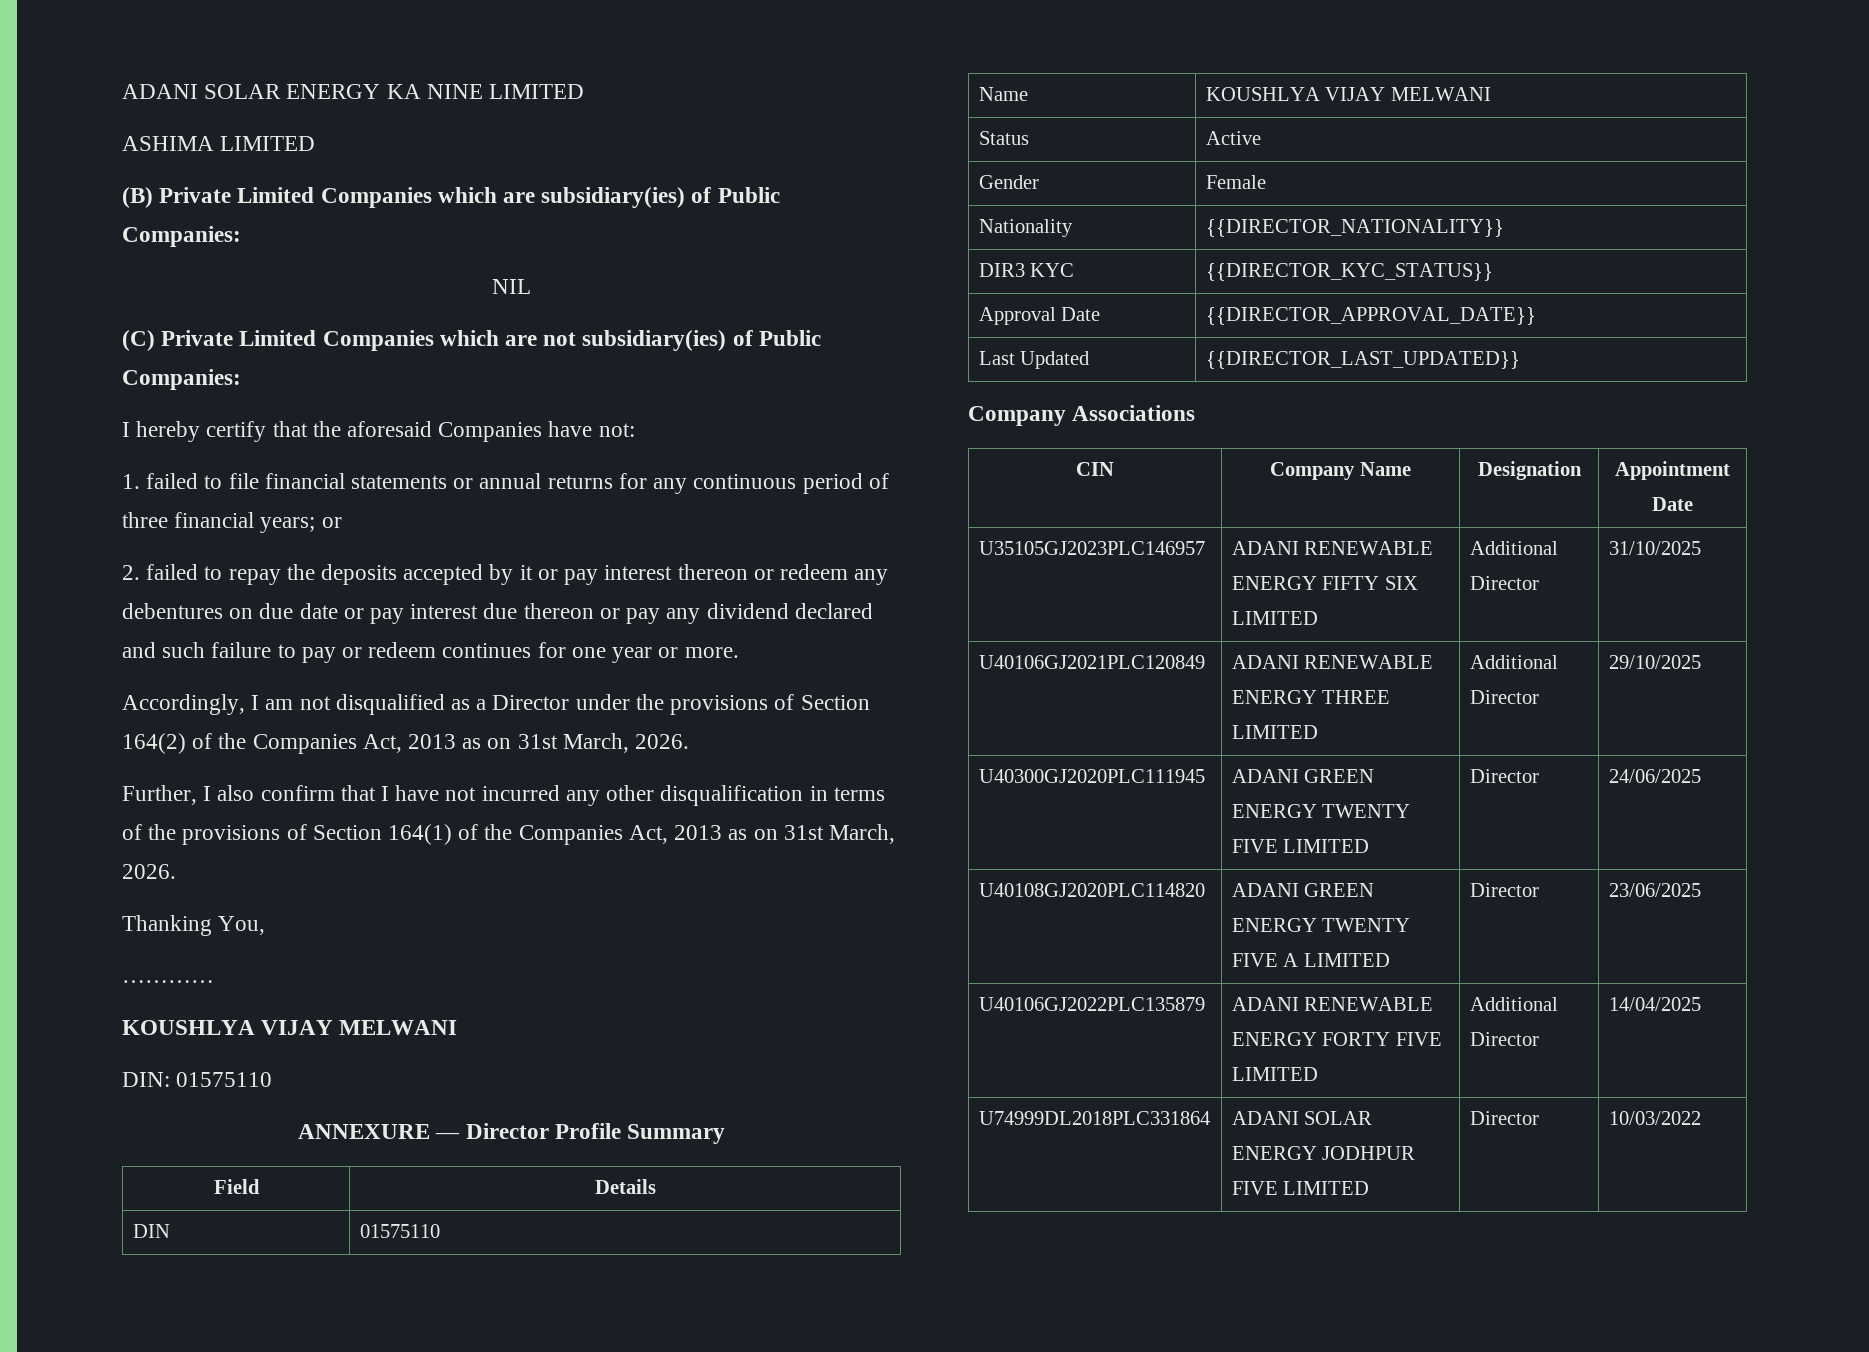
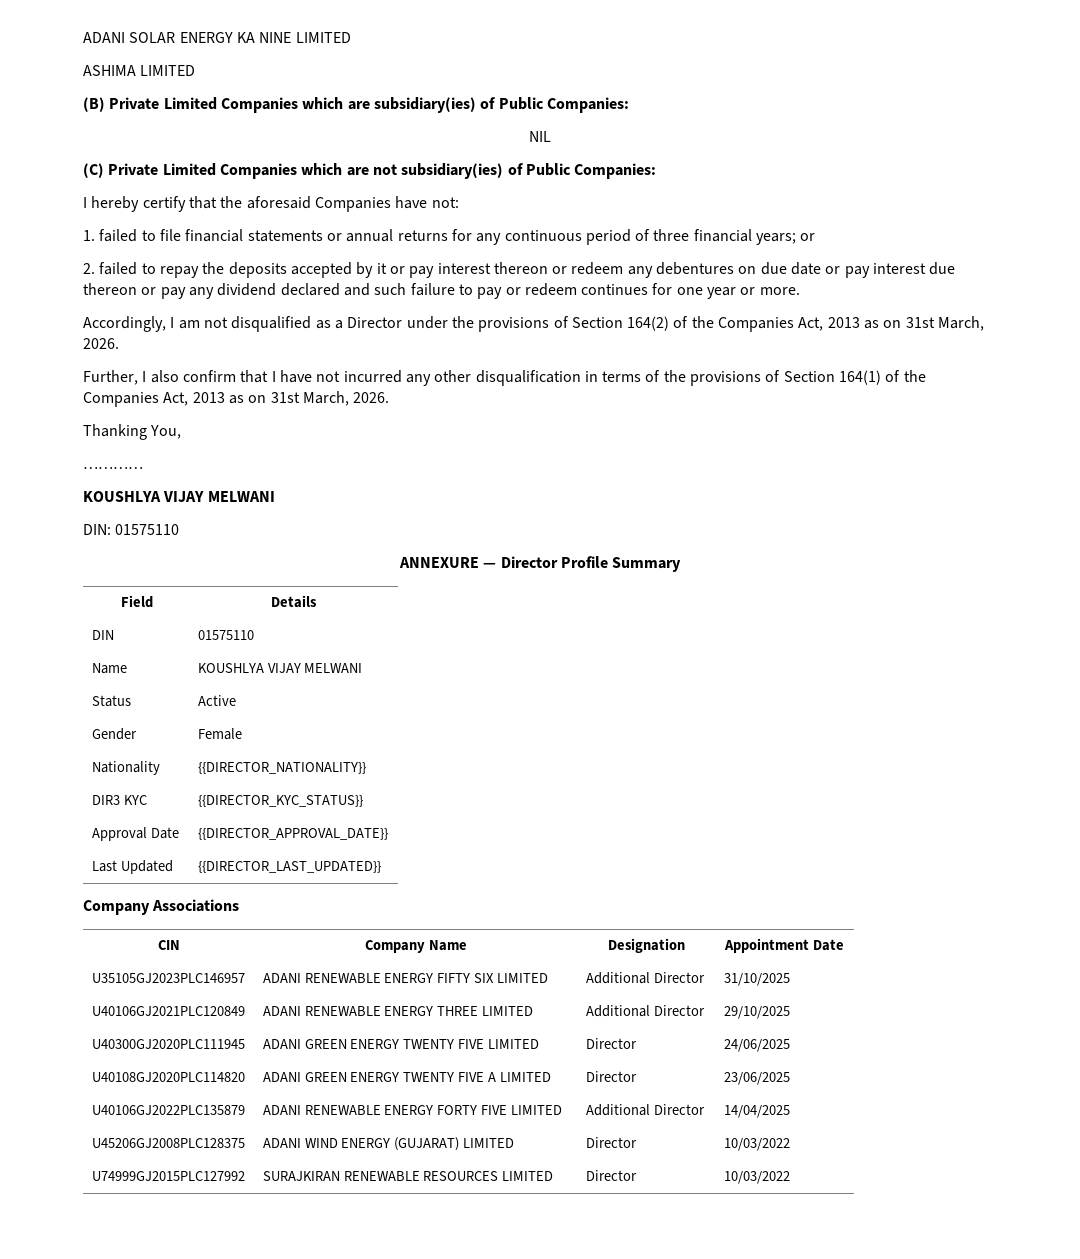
- U74999DL2018PLC331864 | ADANI SOLAR ENERGY JODHPUR FIVE LIMITED | Director | 10/03/2022
+ U45206GJ2008PLC128375 | ADANI WIND ENERGY (GUJARAT) LIMITED | Director | 10/03/2022
+ U74999GJ2015PLC127992 | SURAJKIRAN RENEWABLE RESOURCES LIMITED | Director | 10/03/2022

